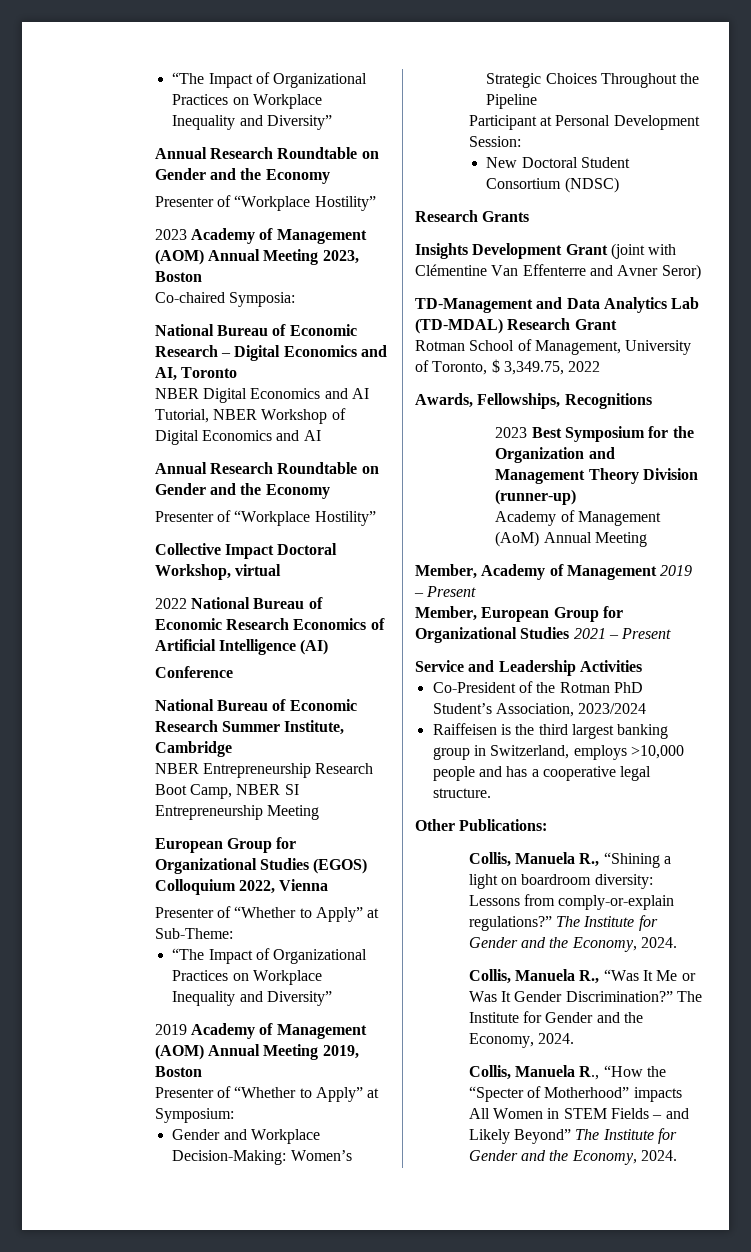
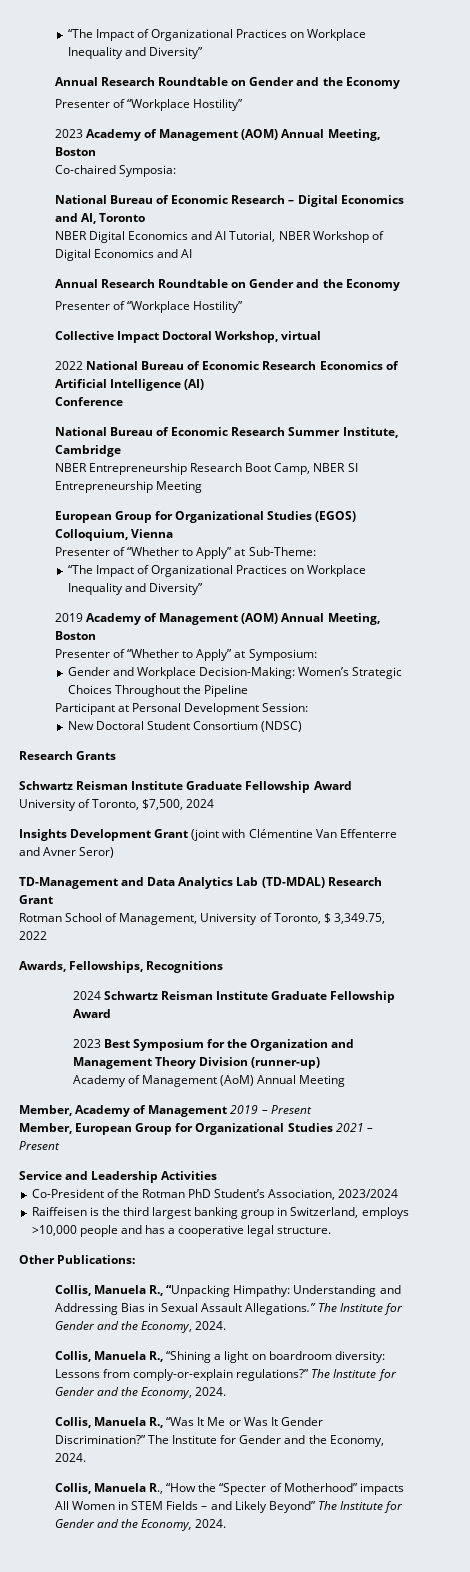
- 2023 Academy of Management (AOM) Annual Meeting 2023, Boston
+ 2023 Academy of Management (AOM) Annual Meeting, Boston
- European Group for Organizational Studies (EGOS) Colloquium 2022, Vienna
+ European Group for Organizational Studies (EGOS) Colloquium, Vienna
- 2019 Academy of Management (AOM) Annual Meeting 2019, Boston
+ 2019 Academy of Management (AOM) Annual Meeting, Boston
  Research Grants
+ Schwartz Reisman Institute Graduate Fellowship Award
+ University of Toronto, $7,500, 2024
+ 2024 Schwartz Reisman Institute Graduate Fellowship Award
+ Collis, Manuela R., “Unpacking Himpathy: Understanding and Addressing Bias in Sexual Assault Allegations.” The Institute for Gender and the Economy, 2024.

